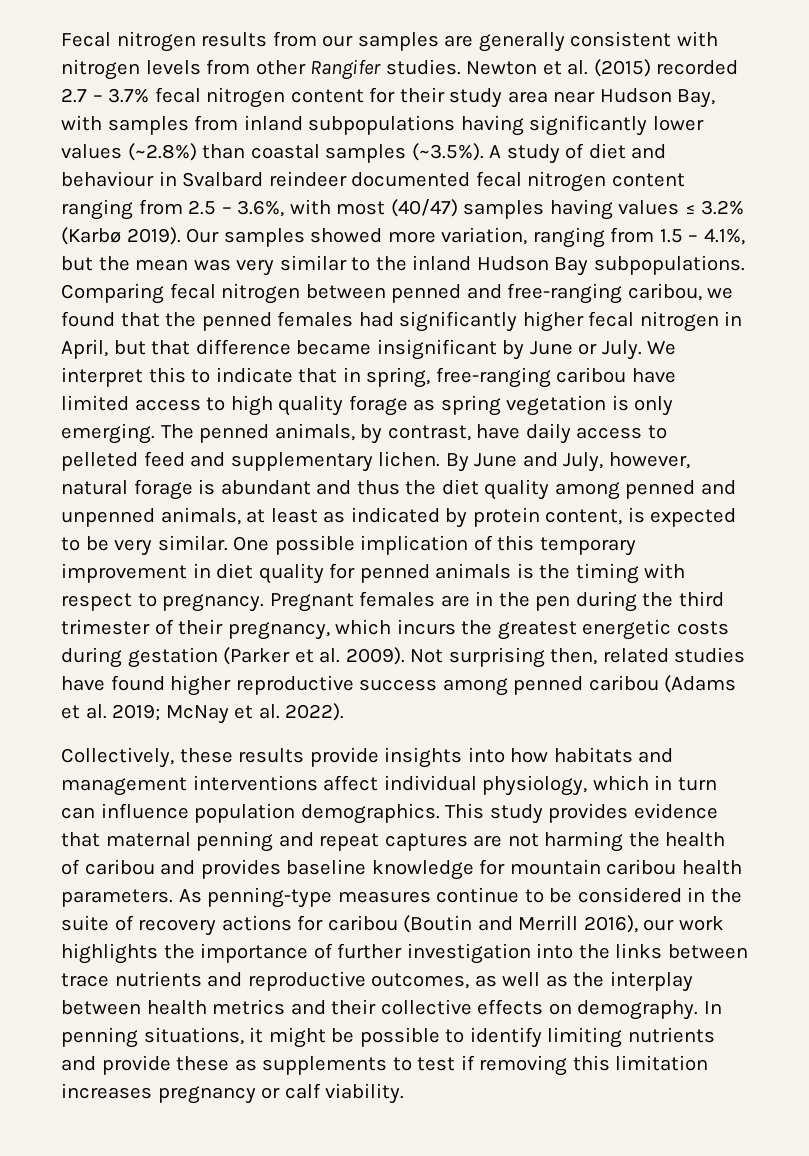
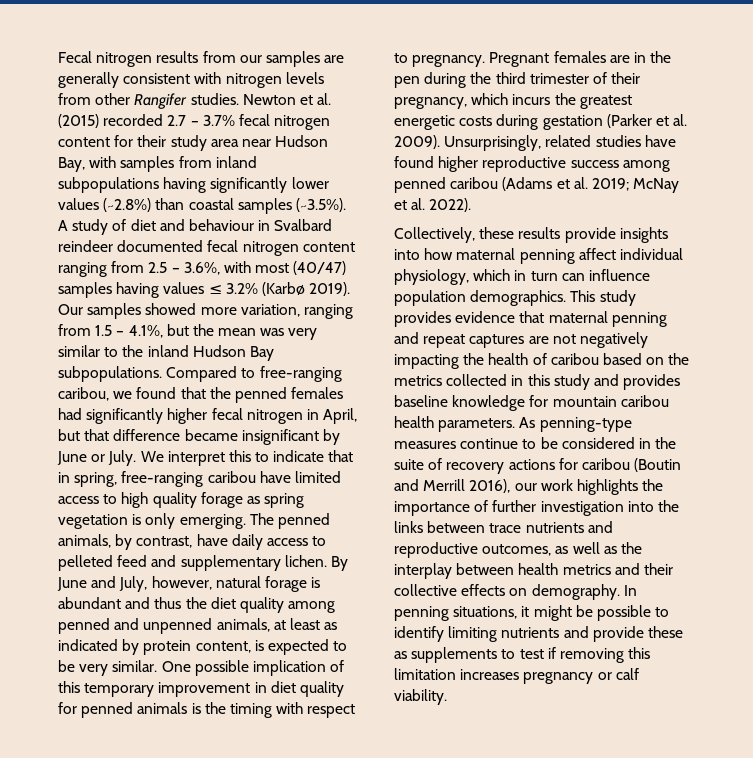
- Comparing fecal nitrogen between penned and free-ranging caribou, we found that the penned females had significantly higher fecal nitrogen in April, but that difference became insignificant by June or July.
+ Compared to free-ranging caribou, we found that the penned females had significantly higher fecal nitrogen in April, but that difference became insignificant by June or July.
- Not surprising then, related studies have found higher reproductive success among penned caribou (Adams et al. 2019; McNay et al. 2022).
+ Unsurprisingly, related studies have found higher reproductive success among penned caribou (Adams et al. 2019; McNay et al. 2022).
- Collectively, these results provide insights into how habitats and management interventions affect individual physiology, which in turn can influence population demographics.
+ Collectively, these results provide insights into how maternal penning affect individual physiology, which in turn can influence population demographics.
- This study provides evidence that maternal penning and repeat captures are not harming the health of caribou and provides baseline knowledge for mountain caribou health parameters.
+ This study provides evidence that maternal penning and repeat captures are not negatively impacting the health of caribou based on the metrics collected in this study and provides baseline knowledge for mountain caribou health parameters.

